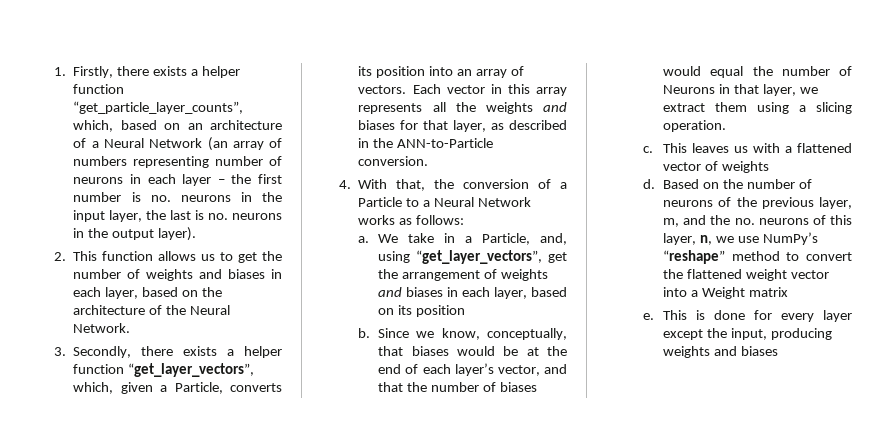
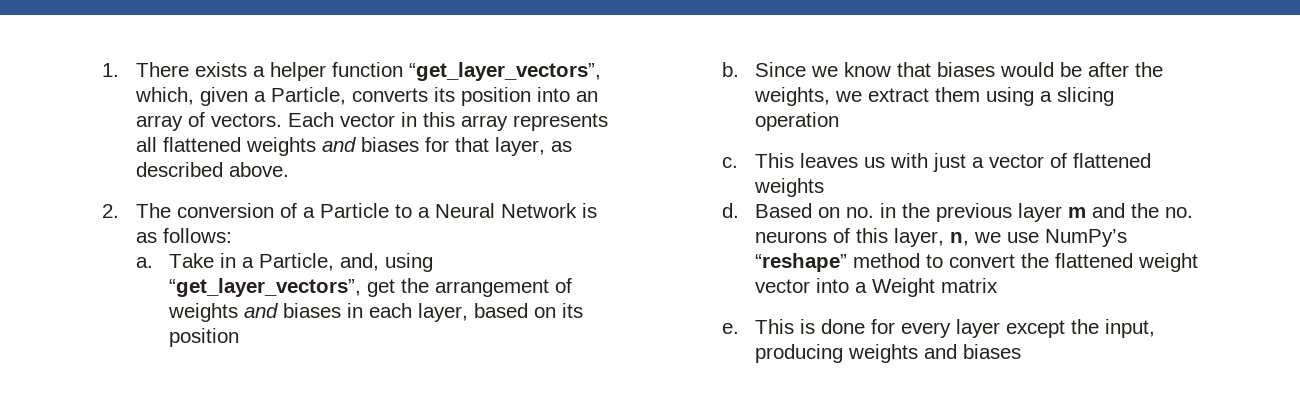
- 1. Firstly, there exists a helper function “get_particle_layer_counts”, which, based on an architecture of a Neural Network (an array of numbers representing number of neurons in each layer – the first number is no. neurons in the input layer, the last is no. neurons in the output layer).
- 2. This function allows us to get the number of weights and biases in each layer, based on the architecture of the Neural Network.
- 3. Secondly, there exists a helper function “get_layer_vectors”, which, given a Particle, converts its position into an array of vectors.
+ 1. There exists a helper function “get_layer_vectors”, which, given a Particle, converts its position into an array of vectors.
- Each vector in this array represents all the weights and biases for that layer, as described in the ANN-to-Particle conversion.
- 4. With that, the conversion of a Particle to a Neural Network works as follows:
+ Each vector in this array represents all flattened weights and biases for that layer, as described above.
+ 2. The conversion of a Particle to a Neural Network is as follows:
- We take in a Particle, and, using “get_layer_vectors”, get the arrangement of weights and biases in each layer, based on its position
+ Take in a Particle, and, using “get_layer_vectors”, get the arrangement of weights and biases in each layer, based on its position
- Since we know, conceptually, that biases would be at the end of each layer’s vector, and that the number of biases would equal the number of Neurons in that layer, we extract them using a slicing operation.
+ Since we know that biases would be after the weights, we extract them using a slicing operation
- This leaves us with a flattened vector of weights
+ This leaves us with just a vector of flattened weights
- Based on the number of neurons of the previous layer, m, and the no. neurons of this layer, n, we use NumPy’s “reshape” method to convert the flattened weight vector into a Weight matrix
+ Based on no. in the previous layer m and the no. neurons of this layer, n, we use NumPy’s “reshape” method to convert the flattened weight vector into a Weight matrix

